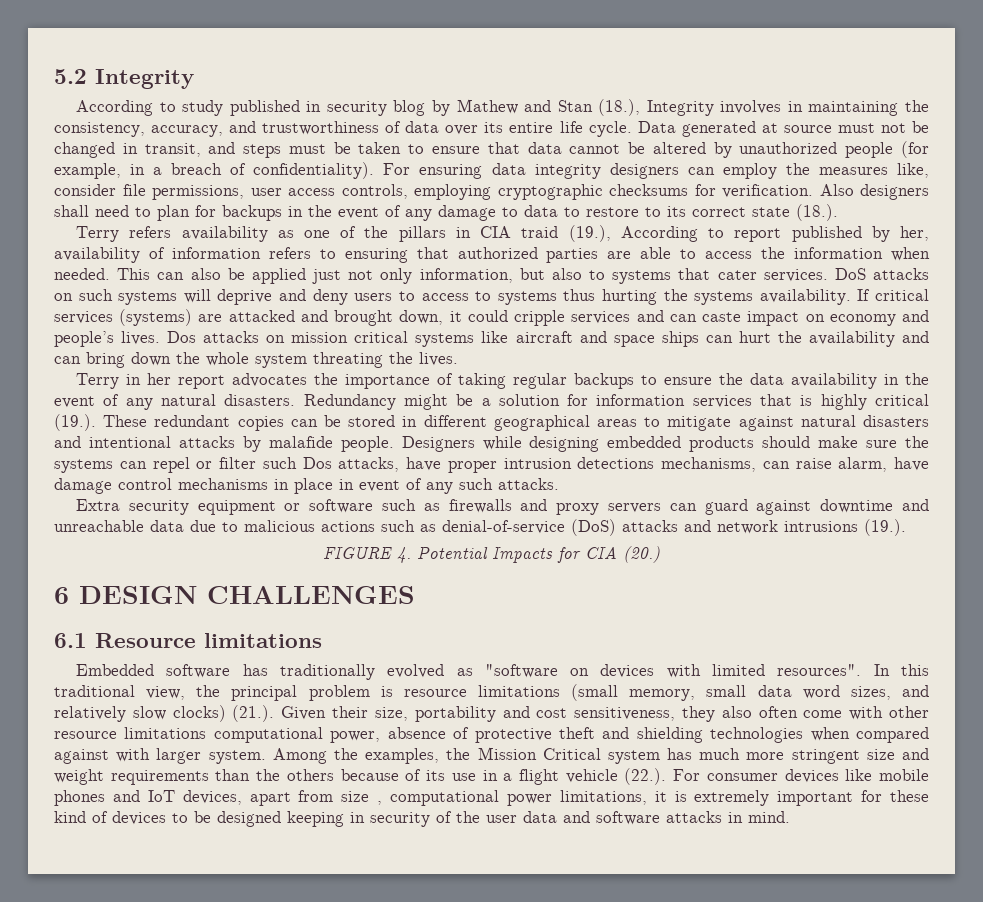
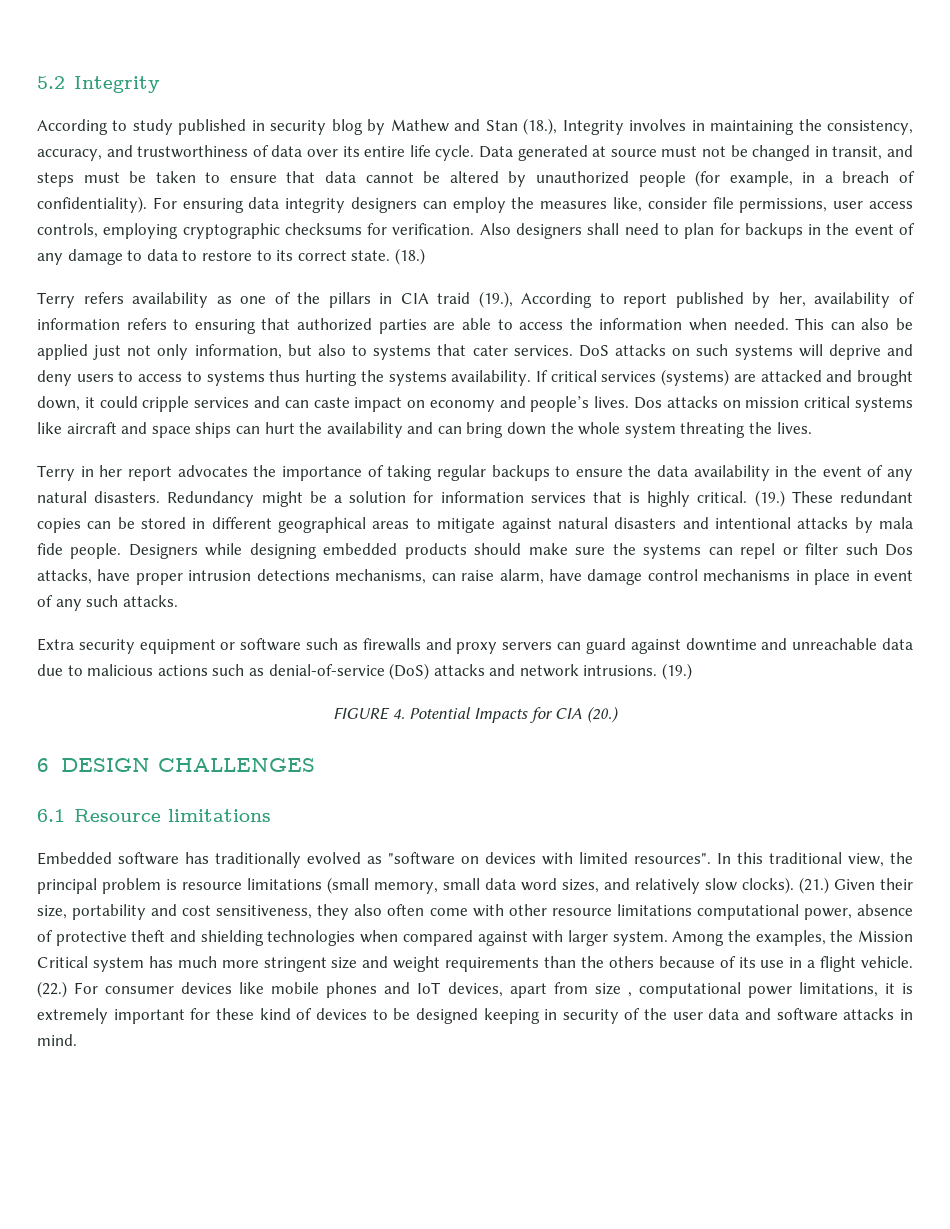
- Also designers shall need to plan for backups in the event of any damage to data to restore to its correct state (18.).
+ Also designers shall need to plan for backups in the event of any damage to data to restore to its correct state. (18.)
- Redundancy might be a solution for information services that is highly critical (19.). These redundant copies can be stored in different geographical areas to mitigate against natural disasters and intentional attacks by malafide people.
+ Redundancy might be a solution for information services that is highly critical. (19.) These redundant copies can be stored in different geographical areas to mitigate against natural disasters and intentional attacks by mala fide people.
- Extra security equipment or software such as firewalls and proxy servers can guard against downtime and unreachable data due to malicious actions such as denial-of-service (DoS) attacks and network intrusions (19.).
+ Extra security equipment or software such as firewalls and proxy servers can guard against downtime and unreachable data due to malicious actions such as denial-of-service (DoS) attacks and network intrusions. (19.)
- In this traditional view, the principal problem is resource limitations (small memory, small data word sizes, and relatively slow clocks) (21.). Given their size, portability and cost sensitiveness, they also often come with other resource limitations computational power, absence of protective theft and shielding technologies when compared against with larger system.
+ In this traditional view, the principal problem is resource limitations (small memory, small data word sizes, and relatively slow clocks). (21.) Given their size, portability and cost sensitiveness, they also often come with other resource limitations computational power, absence of protective theft and shielding technologies when compared against with larger system.
- Among the examples, the Mission Critical system has much more stringent size and weight requirements than the others because of its use in a flight vehicle (22.). For consumer devices like mobile phones and IoT devices, apart from size , computational power limitations, it is extremely important for these kind of devices to be designed keeping in security of the user data and software attacks in mind.
+ Among the examples, the Mission Critical system has much more stringent size and weight requirements than the others because of its use in a flight vehicle. (22.) For consumer devices like mobile phones and IoT devices, apart from size , computational power limitations, it is extremely important for these kind of devices to be designed keeping in security of the user data and software attacks in mind.

